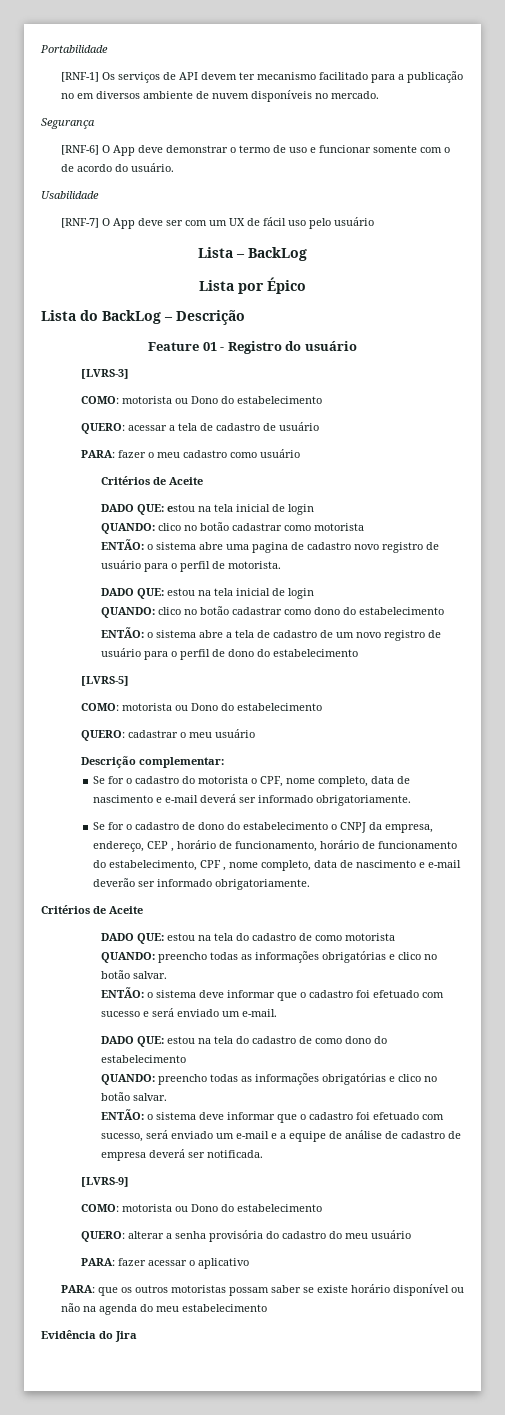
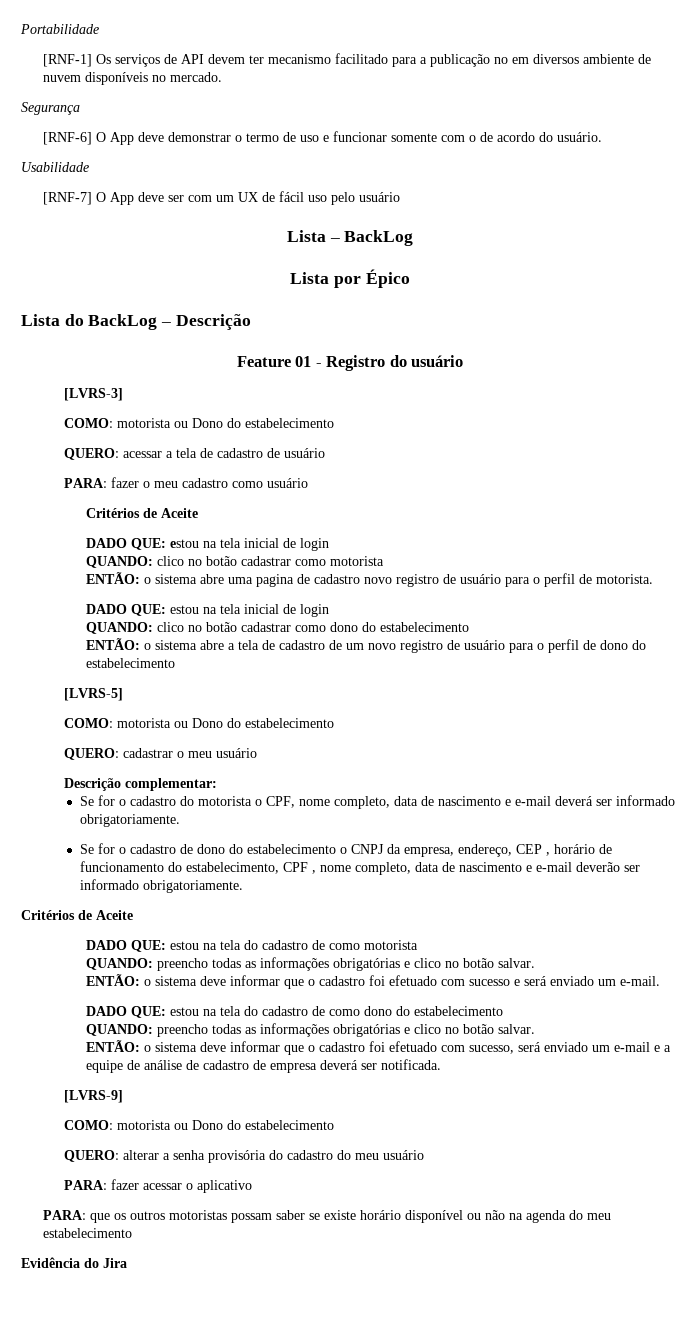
- Se for o cadastro de dono do estabelecimento o CNPJ da empresa, endereço, CEP , horário de funcionamento, horário de funcionamento do estabelecimento, CPF , nome completo, data de nascimento e e-mail deverão ser informado obrigatoriamente.
+ Se for o cadastro de dono do estabelecimento o CNPJ da empresa, endereço, CEP , horário de funcionamento do estabelecimento, CPF , nome completo, data de nascimento e e-mail deverão ser informado obrigatoriamente.

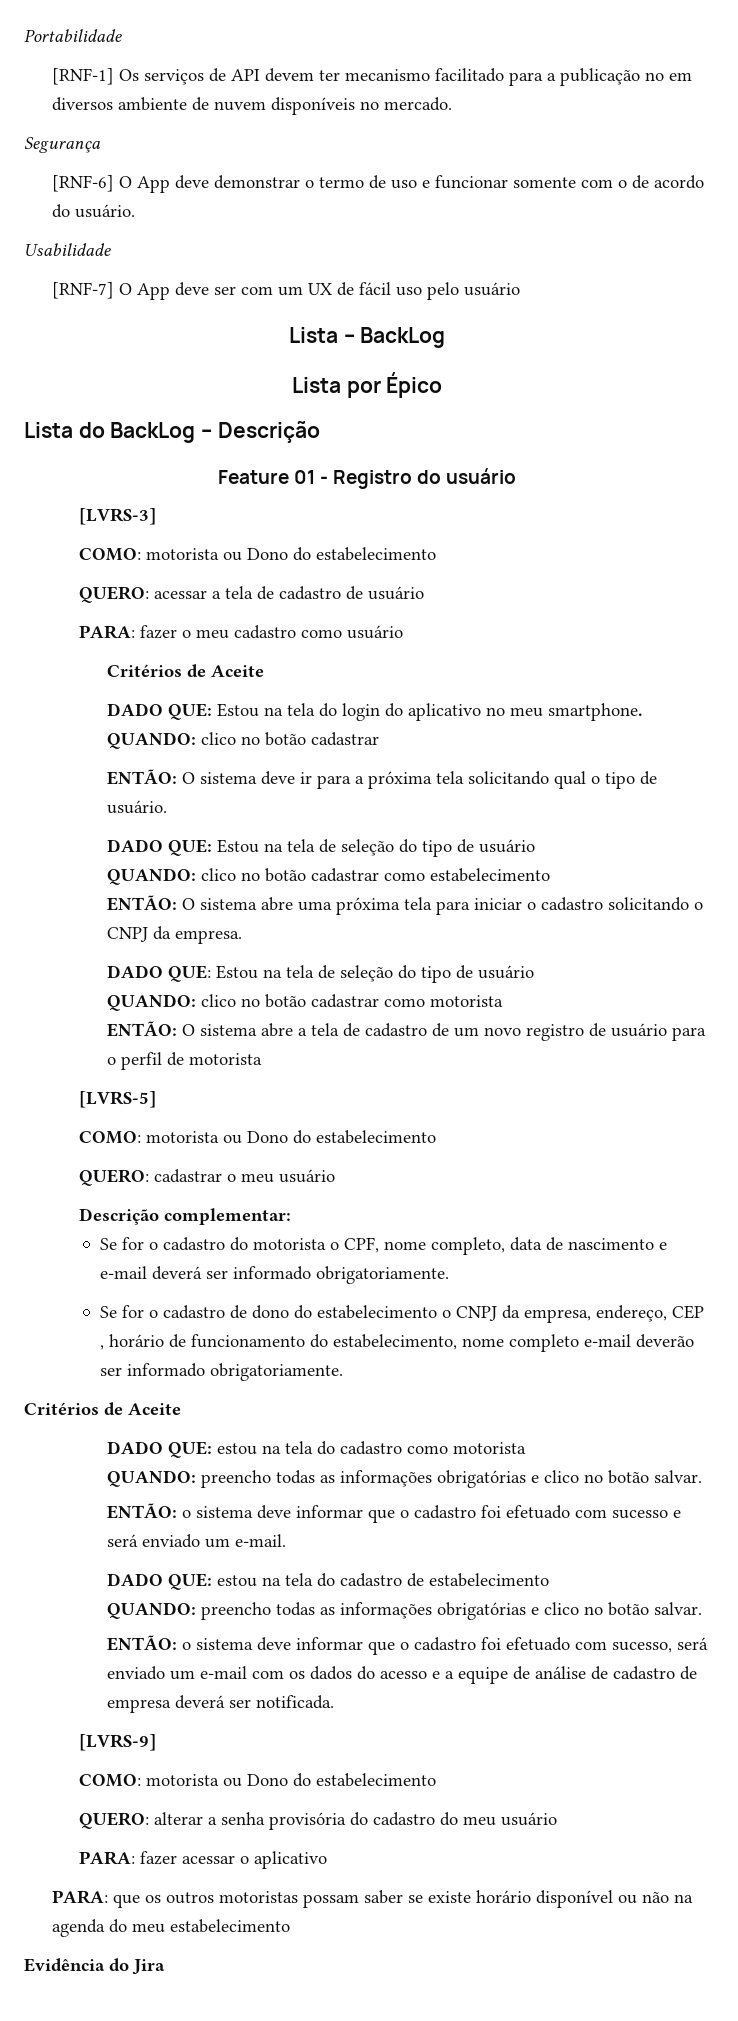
  PARA: fazer o meu cadastro como usuário
  Critérios de Aceite
- DADO QUE: estou na tela inicial de login
+ DADO QUE: Estou na tela do login do aplicativo no meu smartphone. QUANDO: clico no botão cadastrar
+ ENTÃO: O sistema deve ir para a próxima tela solicitando qual o tipo de usuário.
+ DADO QUE: Estou na tela de seleção do tipo de usuário
+ QUANDO: clico no botão cadastrar como estabelecimento
+ ENTÃO: O sistema abre uma próxima tela para iniciar o cadastro solicitando o CNPJ da empresa.
+ DADO QUE: Estou na tela de seleção do tipo de usuário
- ENTÃO: o sistema abre uma pagina de cadastro novo registro de usuário para o perfil de motorista.
- DADO QUE: estou na tela inicial de login
- QUANDO: clico no botão cadastrar como dono do estabelecimento
- ENTÃO: o sistema abre a tela de cadastro de um novo registro de usuário para o perfil de dono do estabelecimento
+ ENTÃO: O sistema abre a tela de cadastro de um novo registro de usuário para o perfil de motorista
- Se for o cadastro de dono do estabelecimento o CNPJ da empresa, endereço, CEP , horário de funcionamento do estabelecimento, CPF , nome completo, data de nascimento e e-mail deverão ser informado obrigatoriamente.
+ Se for o cadastro de dono do estabelecimento o CNPJ da empresa, endereço, CEP , horário de funcionamento do estabelecimento, nome completo e-mail deverão ser informado obrigatoriamente.
- DADO QUE: estou na tela do cadastro de como motorista
+ DADO QUE: estou na tela do cadastro como motorista
- DADO QUE: estou na tela do cadastro de como dono do estabelecimento
+ DADO QUE: estou na tela do cadastro de estabelecimento
- ENTÃO: o sistema deve informar que o cadastro foi efetuado com sucesso, será enviado um e-mail e a equipe de análise de cadastro de empresa deverá ser notificada.
+ ENTÃO: o sistema deve informar que o cadastro foi efetuado com sucesso, será enviado um e-mail com os dados do acesso e a equipe de análise de cadastro de empresa deverá ser notificada.

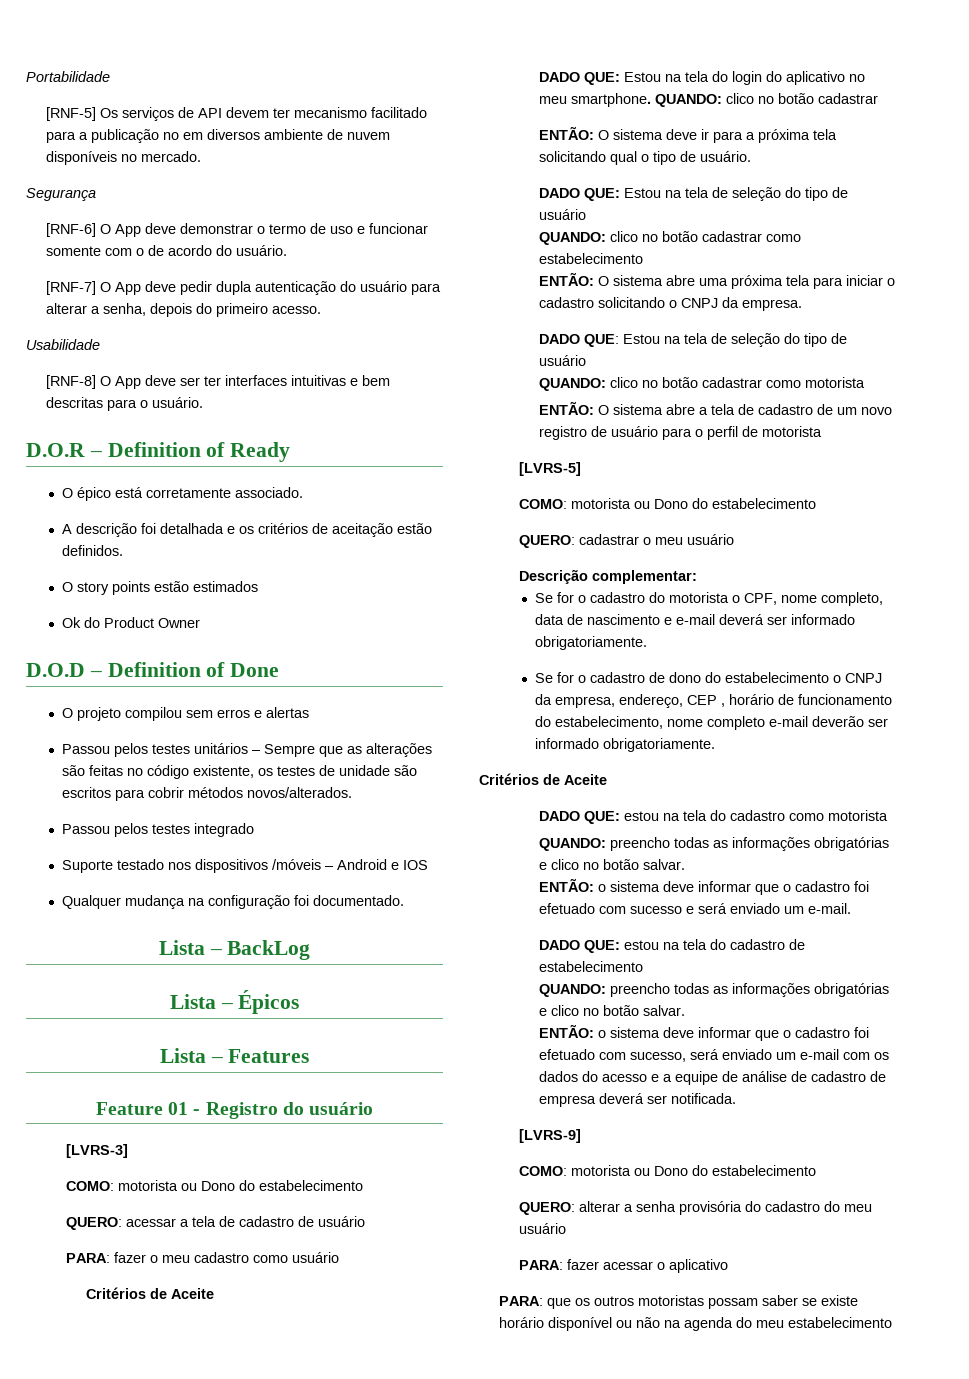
- [RNF-1] Os serviços de API devem ter mecanismo facilitado para a publicação no em diversos ambiente de nuvem disponíveis no mercado.
+ [RNF-5] Os serviços de API devem ter mecanismo facilitado para a publicação no em diversos ambiente de nuvem disponíveis no mercado.
- Usabilidade
- [RNF-7] O App deve ser com um UX de fácil uso pelo usuário
+ [RNF-7] O App deve pedir dupla autenticação do usuário para alterar a senha, depois do primeiro acesso.
+ Usabilidade
+ [RNF-8] O App deve ser ter interfaces intuitivas e bem descritas para o usuário.
+ D.O.R – Definition of Ready
+ O épico está corretamente associado.
+ A descrição foi detalhada e os critérios de aceitação estão definidos.
+ O story points estão estimados
+ Ok do Product Owner
+ D.O.D – Definition of Done
+ O projeto compilou sem erros e alertas
+ Passou pelos testes unitários – Sempre que as alterações são feitas no código existente, os testes de unidade são escritos para cobrir métodos novos/alterados.
+ Passou pelos testes integrado
+ Suporte testado nos dispositivos /móveis – Android e IOS
+ Qualquer mudança na configuração foi documentado.
- Lista por Épico
- Lista do BackLog – Descrição
+ Lista – Épicos
+ Lista – Features
- Evidência do Jira

